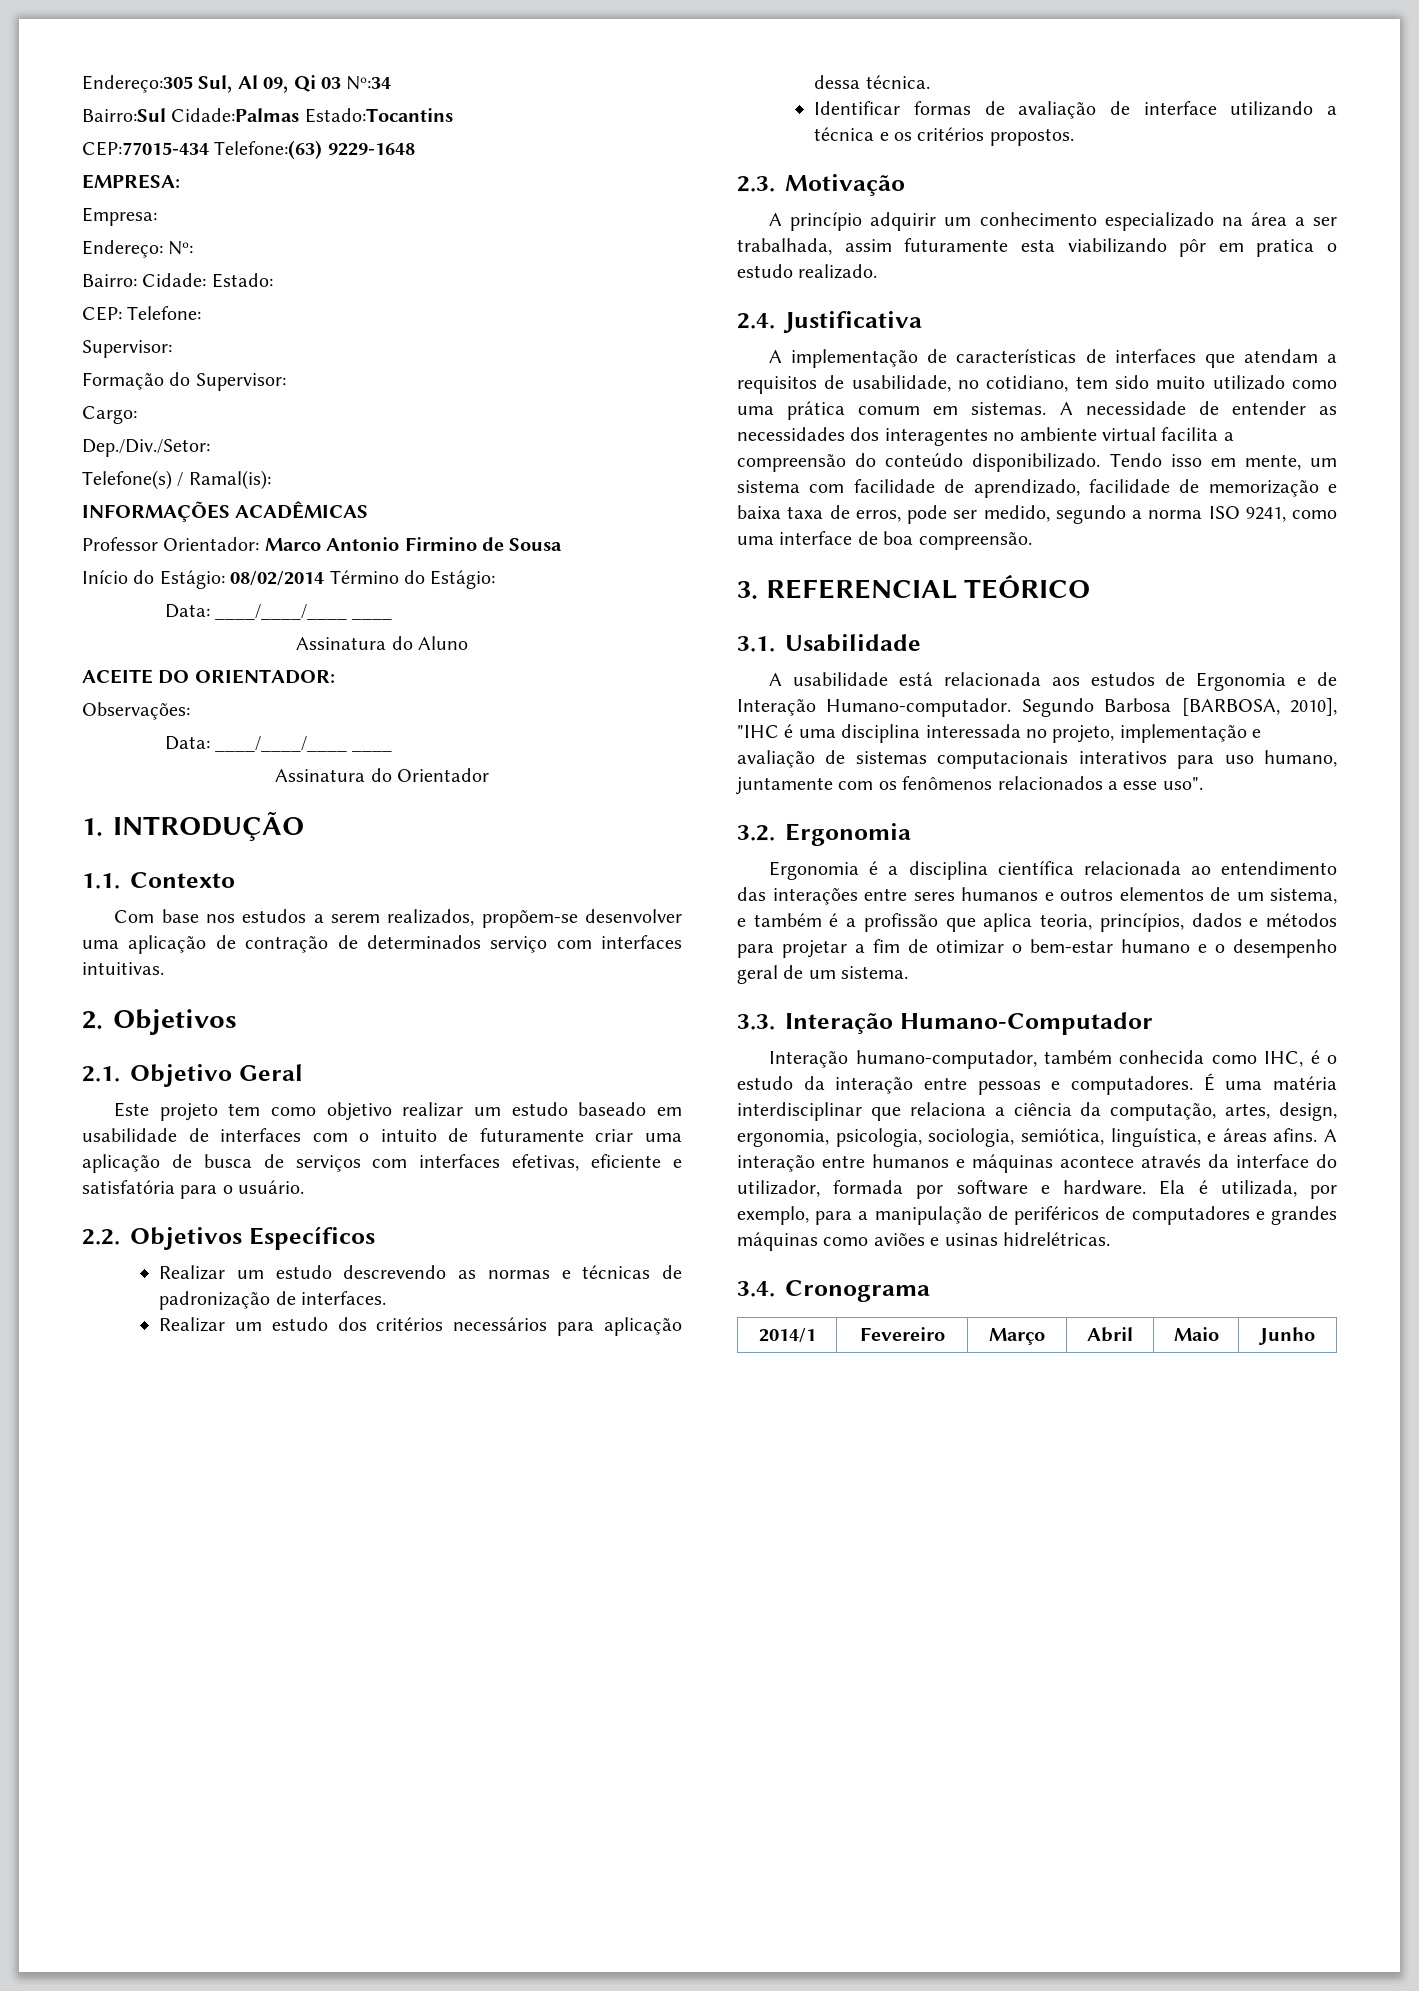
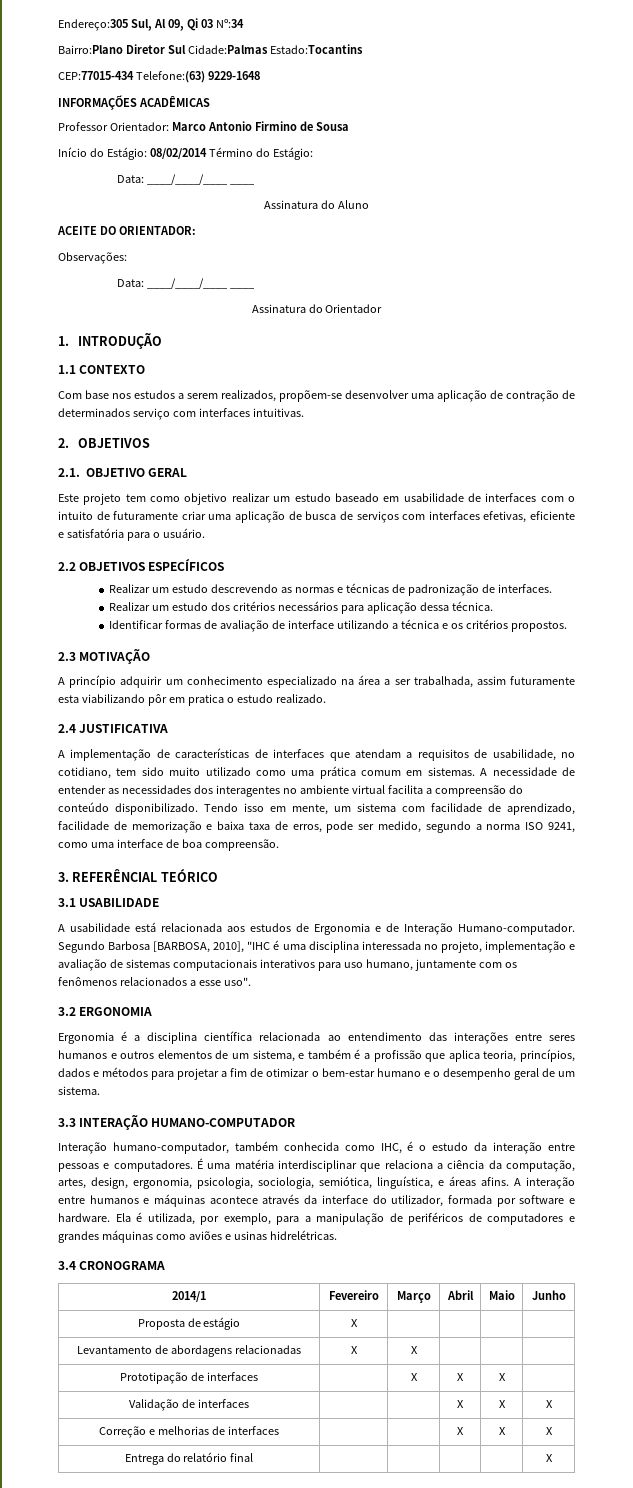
- Bairro:Sul Cidade:Palmas Estado:Tocantins
+ Bairro:Plano Diretor Sul Cidade:Palmas Estado:Tocantins
- EMPRESA:
- Empresa:
- Endereço: Nº:
- Bairro: Cidade: Estado:
- CEP: Telefone:
- Supervisor:
- Formação do Supervisor:
- Cargo:
- Dep./Div./Setor:
- Telefone(s) / Ramal(is):
- 1.1. Contexto
+ 1.1 CONTEXTO
- 2. Objetivos
+ 2. OBJETIVOS
- 2.1. Objetivo Geral
+ 2.1. OBJETIVO GERAL
- 2.2. Objetivos Específicos
+ 2.2 OBJETIVOS ESPECÍFICOS
- 2.3. Motivação
+ 2.3 MOTIVAÇÃO
- 2.4. Justificativa
+ 2.4 JUSTIFICATIVA
- 3. REFERENCIAL TEÓRICO
+ 3. REFERÊNCIAL TEÓRICO
- 3.1. Usabilidade
+ 3.1 USABILIDADE
- 3.2. Ergonomia
+ 3.2 ERGONOMIA
- 3.3. Interação Humano-Computador
+ 3.3 INTERAÇÃO HUMANO-COMPUTADOR
- 3.4. Cronograma
+ 3.4 CRONOGRAMA
+ Proposta de estágio | X | | | |
+ Levantamento de abordagens relacionadas | X | X | | |
+ Prototipação de interfaces | | X | X | X |
+ Validação de interfaces | | | X | X | X
+ Correção e melhorias de interfaces | | | X | X | X
+ Entrega do relatório final | | | | | X

